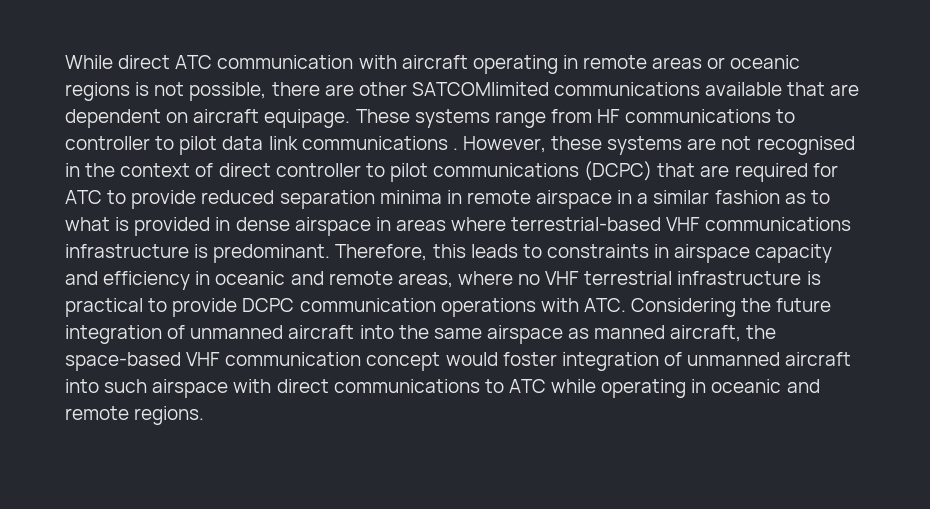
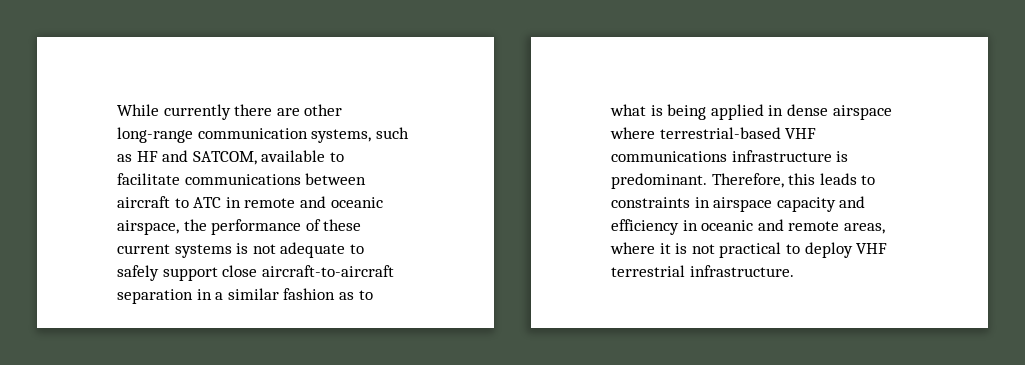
- While direct ATC communication with aircraft operating in remote areas or oceanic regions is not possible, there are other SATCOMlimited communications available that are dependent on aircraft equipage. These systems range from HF communications to controller to pilot data link communications . However, these systems are not recognised in the context of direct controller to pilot communications (DCPC) that are required for ATC to provide reduced separation minima in remote airspace in a similar fashion as to what is provided in dense airspace in areas where terrestrial-based VHF communications infrastructure is predominant.
+ While currently there are other long-range communication systems, such as HF and SATCOM, available to facilitate communications between aircraft to ATC in remote and oceanic airspace, the performance of these current systems is not adequate to safely support close aircraft-to-aircraft separation in a similar fashion as to what is being applied in dense airspace where terrestrial-based VHF communications infrastructure is predominant.
- Therefore, this leads to constraints in airspace capacity and efficiency in oceanic and remote areas, where no VHF terrestrial infrastructure is practical to provide DCPC communication operations with ATC. Considering the future integration of unmanned aircraft into the same airspace as manned aircraft, the space-based VHF communication concept would foster integration of unmanned aircraft into such airspace with direct communications to ATC while operating in oceanic and remote regions.
+ Therefore, this leads to constraints in airspace capacity and efficiency in oceanic and remote areas, where it is not practical to deploy VHF terrestrial infrastructure.

